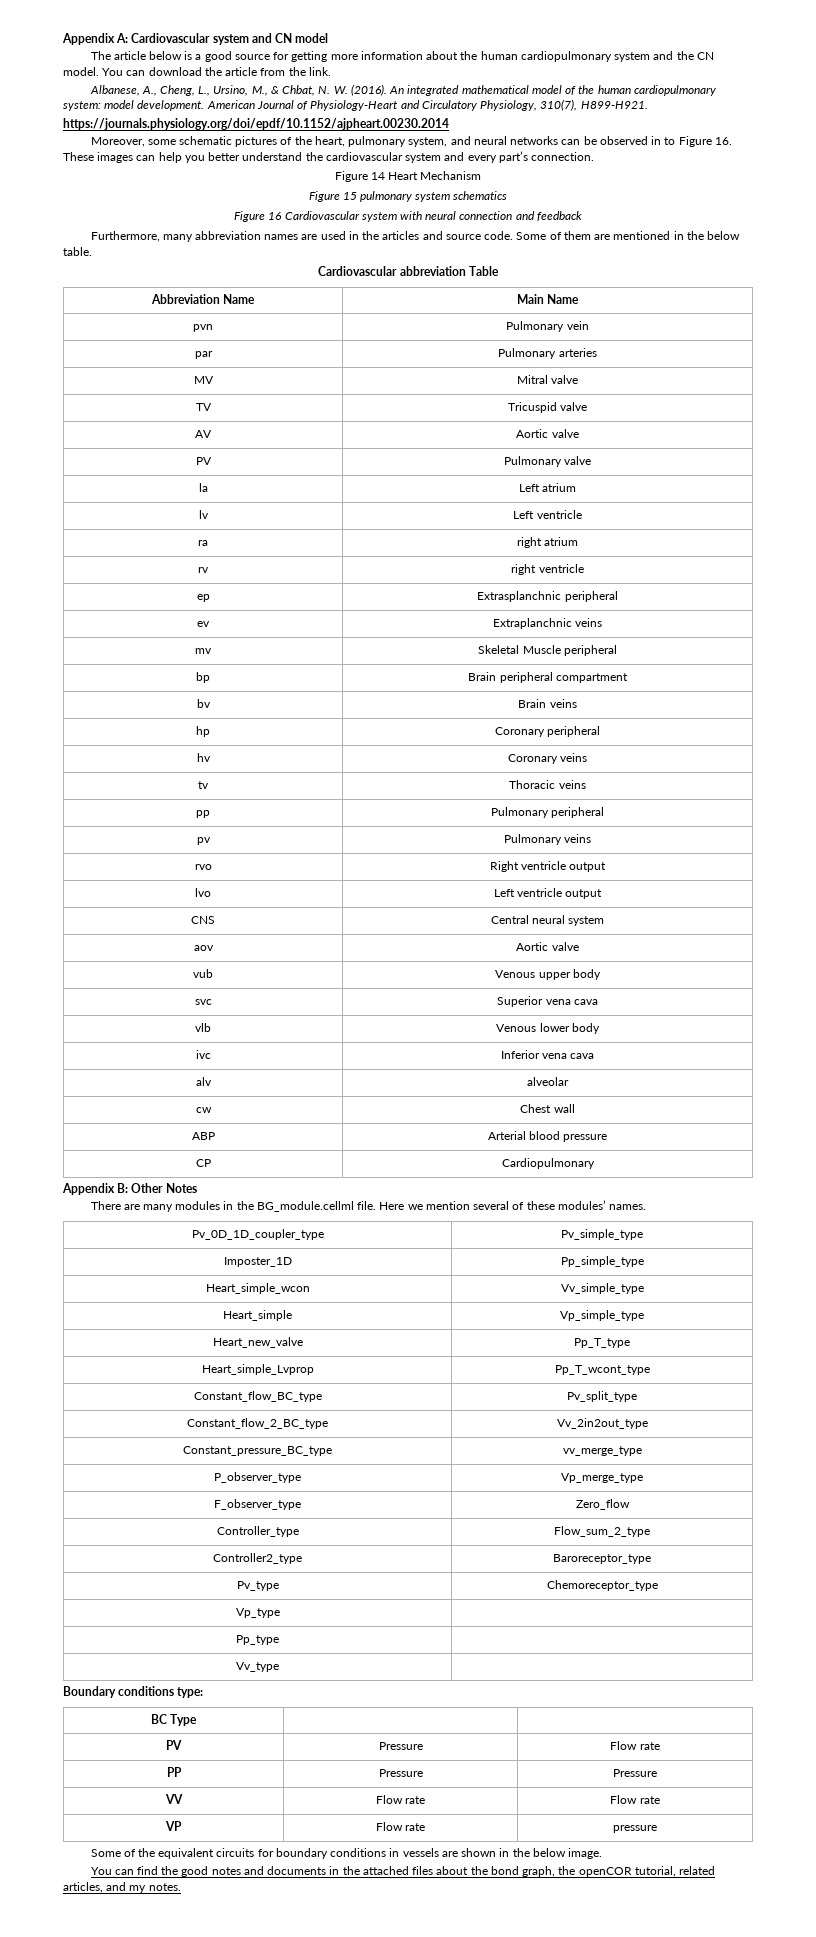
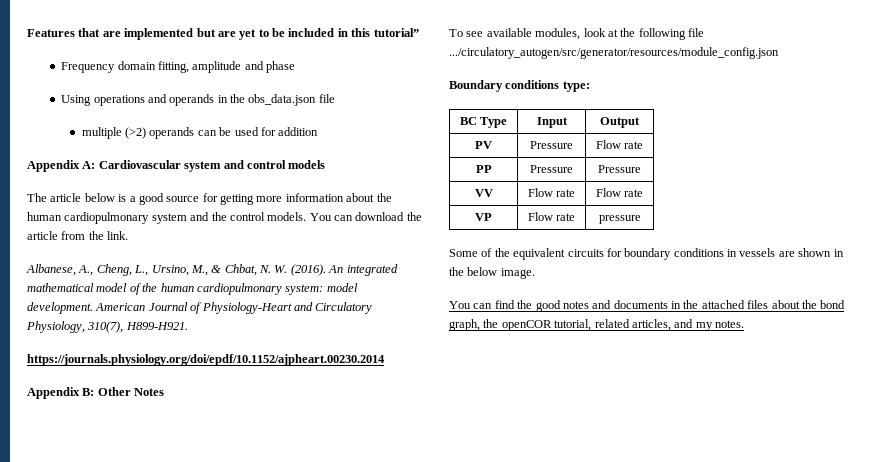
+ Features that are implemented but are yet to be included in this tutorial”
+ Frequency domain fitting, amplitude and phase
+ Using operations and operands in the obs_data.json file
+ multiple (>2) operands can be used for addition
- Appendix A: Cardiovascular system and CN model
+ Appendix A: Cardiovascular system and control models
- The article below is a good source for getting more information about the human cardiopulmonary system and the CN model.
+ The article below is a good source for getting more information about the human cardiopulmonary system and the control models.
- Moreover, some schematic pictures of the heart, pulmonary system, and neural networks can be observed in to Figure 16. These images can help you better understand the cardiovascular system and every part’s connection.
- Figure 14 Heart Mechanism
- Figure 15 pulmonary system schematics
- Figure 16 Cardiovascular system with neural connection and feedback
- Furthermore, many abbreviation names are used in the articles and source code. Some of them are mentioned in the below table.
- Cardiovascular abbreviation Table
- Abbreviation Name | Main Name
- pvn | Pulmonary vein
- par | Pulmonary arteries
- MV | Mitral valve
- TV | Tricuspid valve
- AV | Aortic valve
- PV | Pulmonary valve
- la | Left atrium
- lv | Left ventricle
- ra | right atrium
- rv | right ventricle
- ep | Extrasplanchnic peripheral
- ev | Extraplanchnic veins
- mv | Skeletal Muscle peripheral
- bp | Brain peripheral compartment
- bv | Brain veins
- hp | Coronary peripheral
- hv | Coronary veins
- tv | Thoracic veins
- pp | Pulmonary peripheral
- pv | Pulmonary veins
- rvo | Right ventricle output
- lvo | Left ventricle output
- CNS | Central neural system
- aov | Aortic valve
- vub | Venous upper body
- svc | Superior vena cava
- vlb | Venous lower body
- ivc | Inferior vena cava
- alv | alveolar
- cw | Chest wall
- ABP | Arterial blood pressure
- CP | Cardiopulmonary
  Appendix B: Other Notes
- There are many modules in the BG_module.cellml file. Here we mention several of these modules’ names.
- Pv_0D_1D_coupler_type | Pv_simple_type
- Imposter_1D | Pp_simple_type
- Heart_simple_wcon | Vv_simple_type
- Heart_simple | Vp_simple_type
- Heart_new_valve | Pp_T_type
- Heart_simple_Lvprop | Pp_T_wcont_type
- Constant_flow_BC_type | Pv_split_type
- Constant_flow_2_BC_type | Vv_2in2out_type
- Constant_pressure_BC_type | vv_merge_type
- P_observer_type | Vp_merge_type
- F_observer_type | Zero_flow
- Controller_type | Flow_sum_2_type
- Controller2_type | Baroreceptor_type
- Pv_type | Chemoreceptor_type
- Vp_type |
- Pp_type |
- Vv_type |
+ To see available modules, look at the following file .../circulatory_autogen/src/generator/resources/module_config.json
- BC Type | |
+ BC Type | Input | Output

